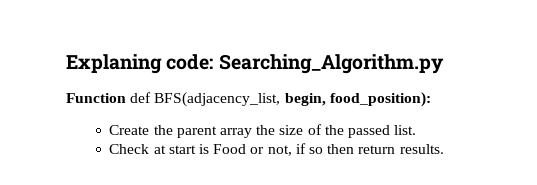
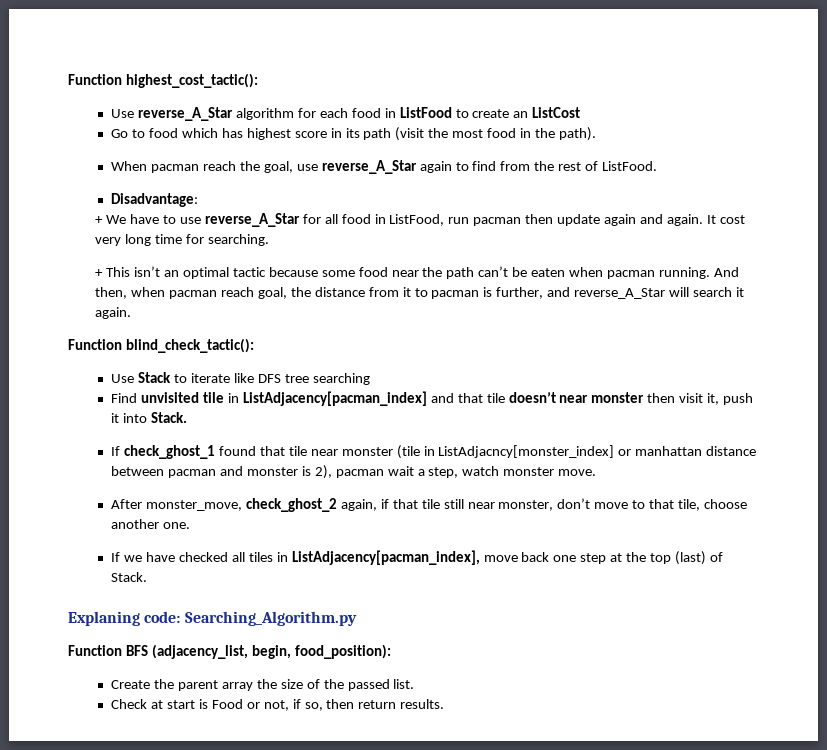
+ Function highest_cost_tactic():
+ Use reverse_A_Star algorithm for each food in ListFood to create an ListCost
+ Go to food which has highest score in its path (visit the most food in the path).
+ When pacman reach the goal, use reverse_A_Star again to find from the rest of ListFood.
+ Disadvantage:
+ + We have to use reverse_A_Star for all food in ListFood, run pacman then update again and again. It cost very long time for searching.
+ + This isn’t an optimal tactic because some food near the path can’t be eaten when pacman running. And then, when pacman reach goal, the distance from it to pacman is further, and reverse_A_Star will search it again.
+ Function blind_check_tactic():
+ Use Stack to iterate like DFS tree searching
+ Find unvisited tile in ListAdjacency[pacman_index] and that tile doesn’t near monster then visit it, push it into Stack.
+ If check_ghost_1 found that tile near monster (tile in ListAdjacncy[monster_index] or manhattan distance between pacman and monster is 2), pacman wait a step, watch monster move.
+ After monster_move, check_ghost_2 again, if that tile still near monster, don’t move to that tile, choose another one.
+ If we have checked all tiles in ListAdjacency[pacman_index], move back one step at the top (last) of Stack.
- Function def BFS(adjacency_list, begin, food_position):
+ Function BFS (adjacency_list, begin, food_position):
- Check at start is Food or not, if so then return results.
+ Check at start is Food or not, if so, then return results.

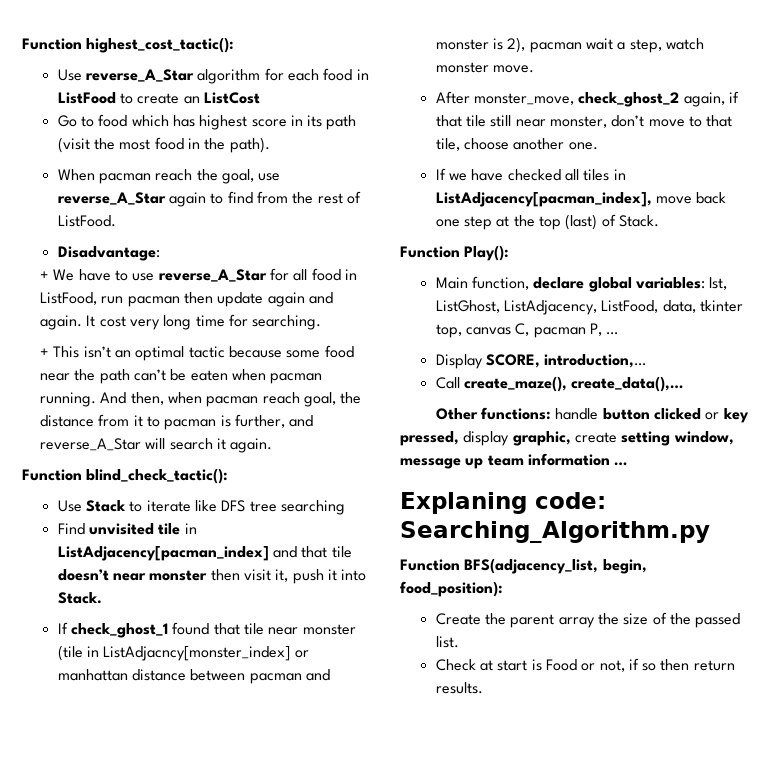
+ Function Play():
+ Main function, declare global variables: lst, ListGhost, ListAdjacency, ListFood, data, tkinter top, canvas C, pacman P, …
+ Display SCORE, introduction,…
+ Call create_maze(), create_data(),…
+ Other functions: handle button clicked or key pressed, display graphic, create setting window, message up team information …
- Function BFS (adjacency_list, begin, food_position):
+ Function BFS(adjacency_list, begin, food_position):
- Check at start is Food or not, if so, then return results.
+ Check at start is Food or not, if so then return results.

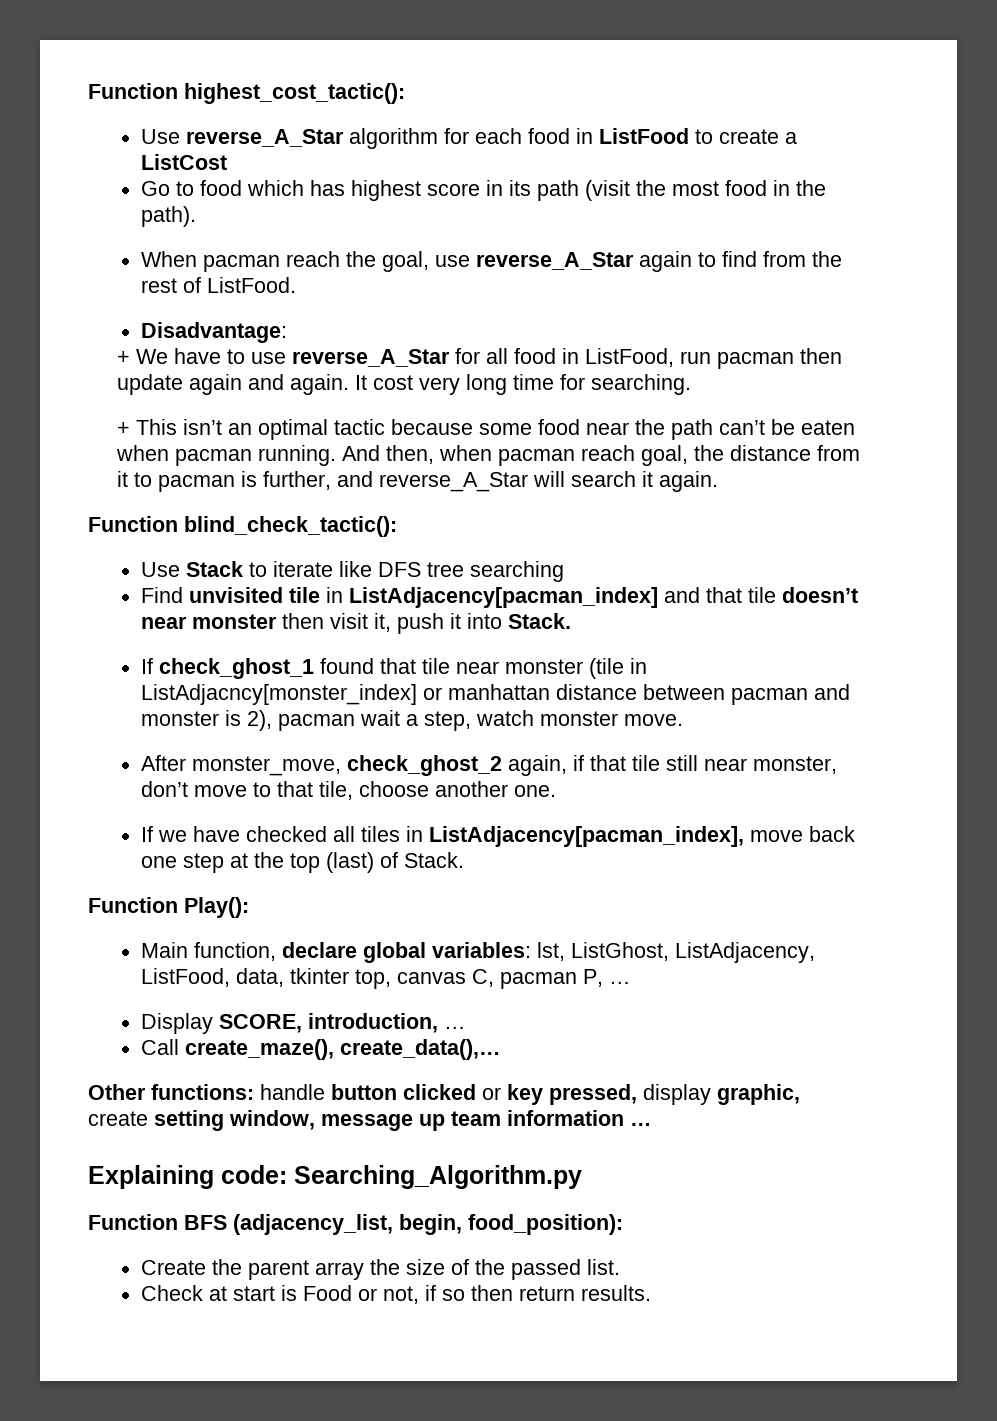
- Use reverse_A_Star algorithm for each food in ListFood to create an ListCost
+ Use reverse_A_Star algorithm for each food in ListFood to create a ListCost
- Display SCORE, introduction,…
+ Display SCORE, introduction, …
- Explaning code: Searching_Algorithm.py
+ Explaining code: Searching_Algorithm.py
- Function BFS(adjacency_list, begin, food_position):
+ Function BFS (adjacency_list, begin, food_position):

